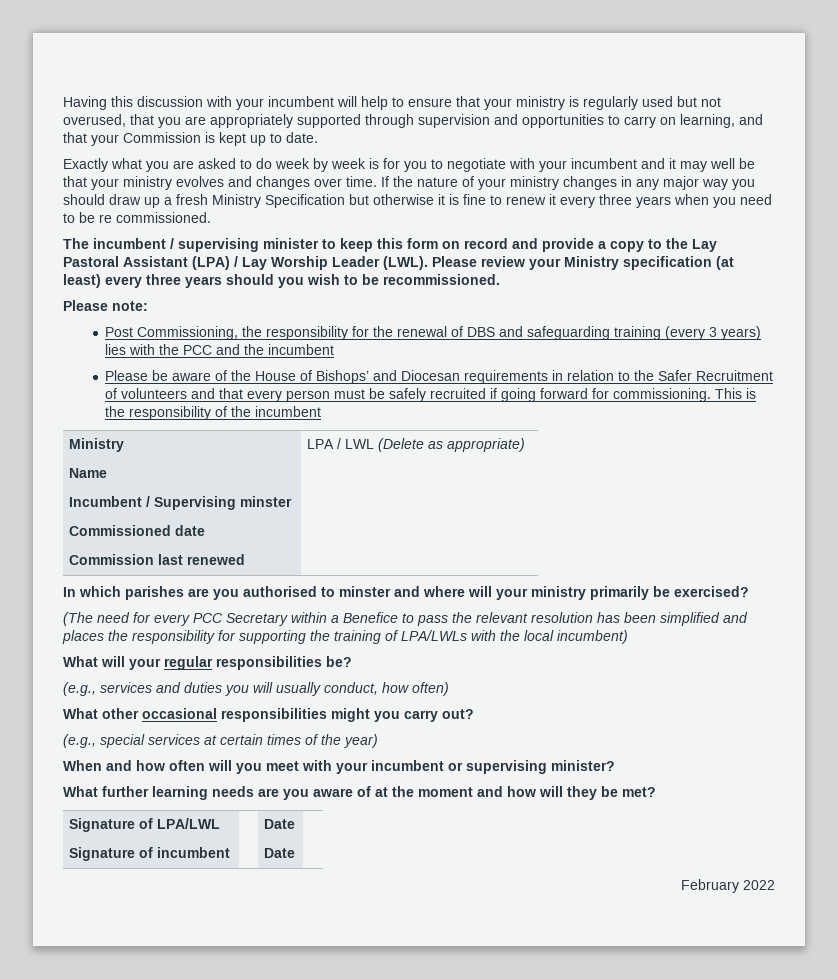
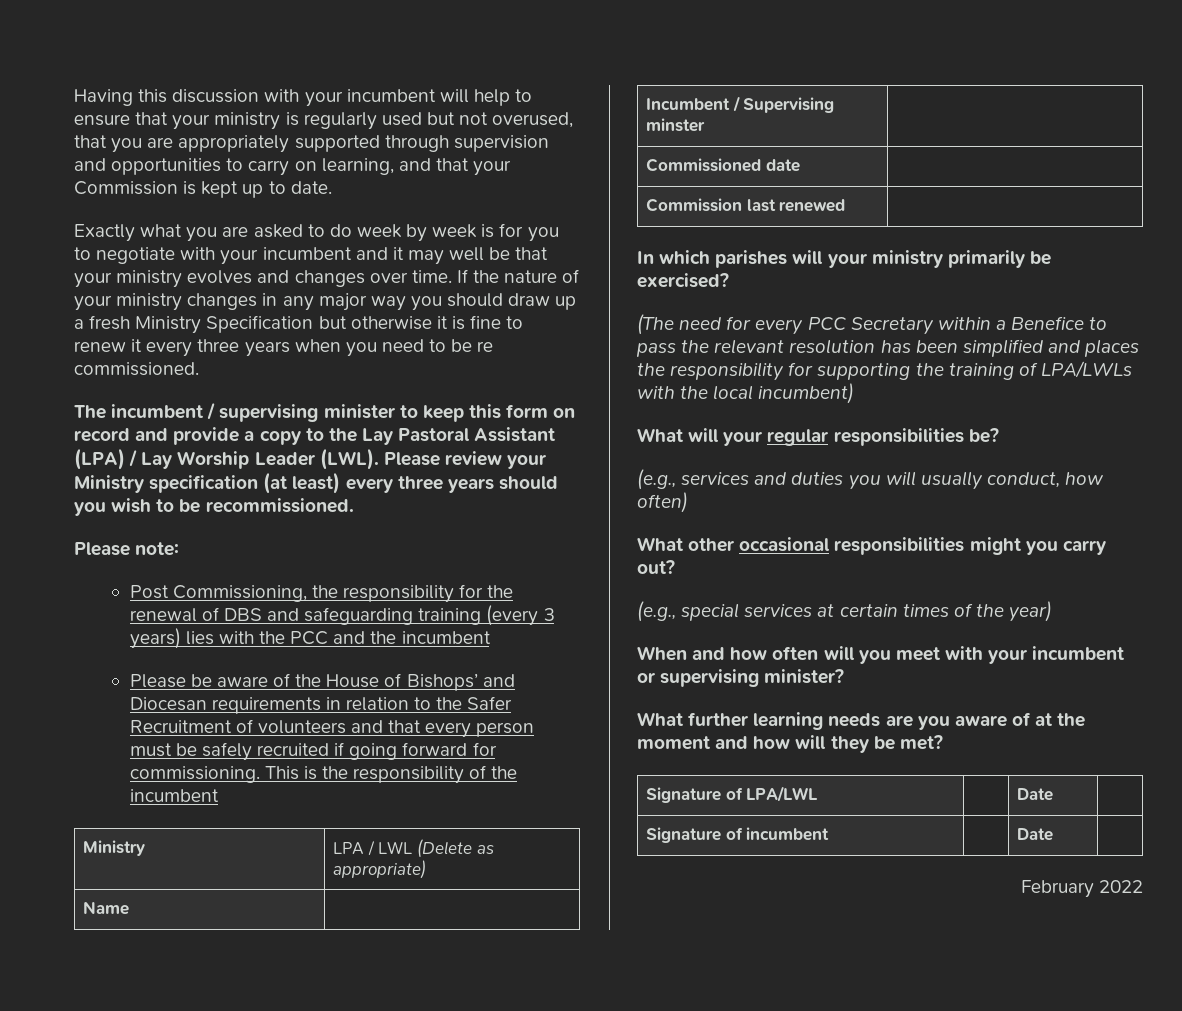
- In which parishes are you authorised to minster and where will your ministry primarily be exercised?
+ In which parishes will your ministry primarily be exercised?

